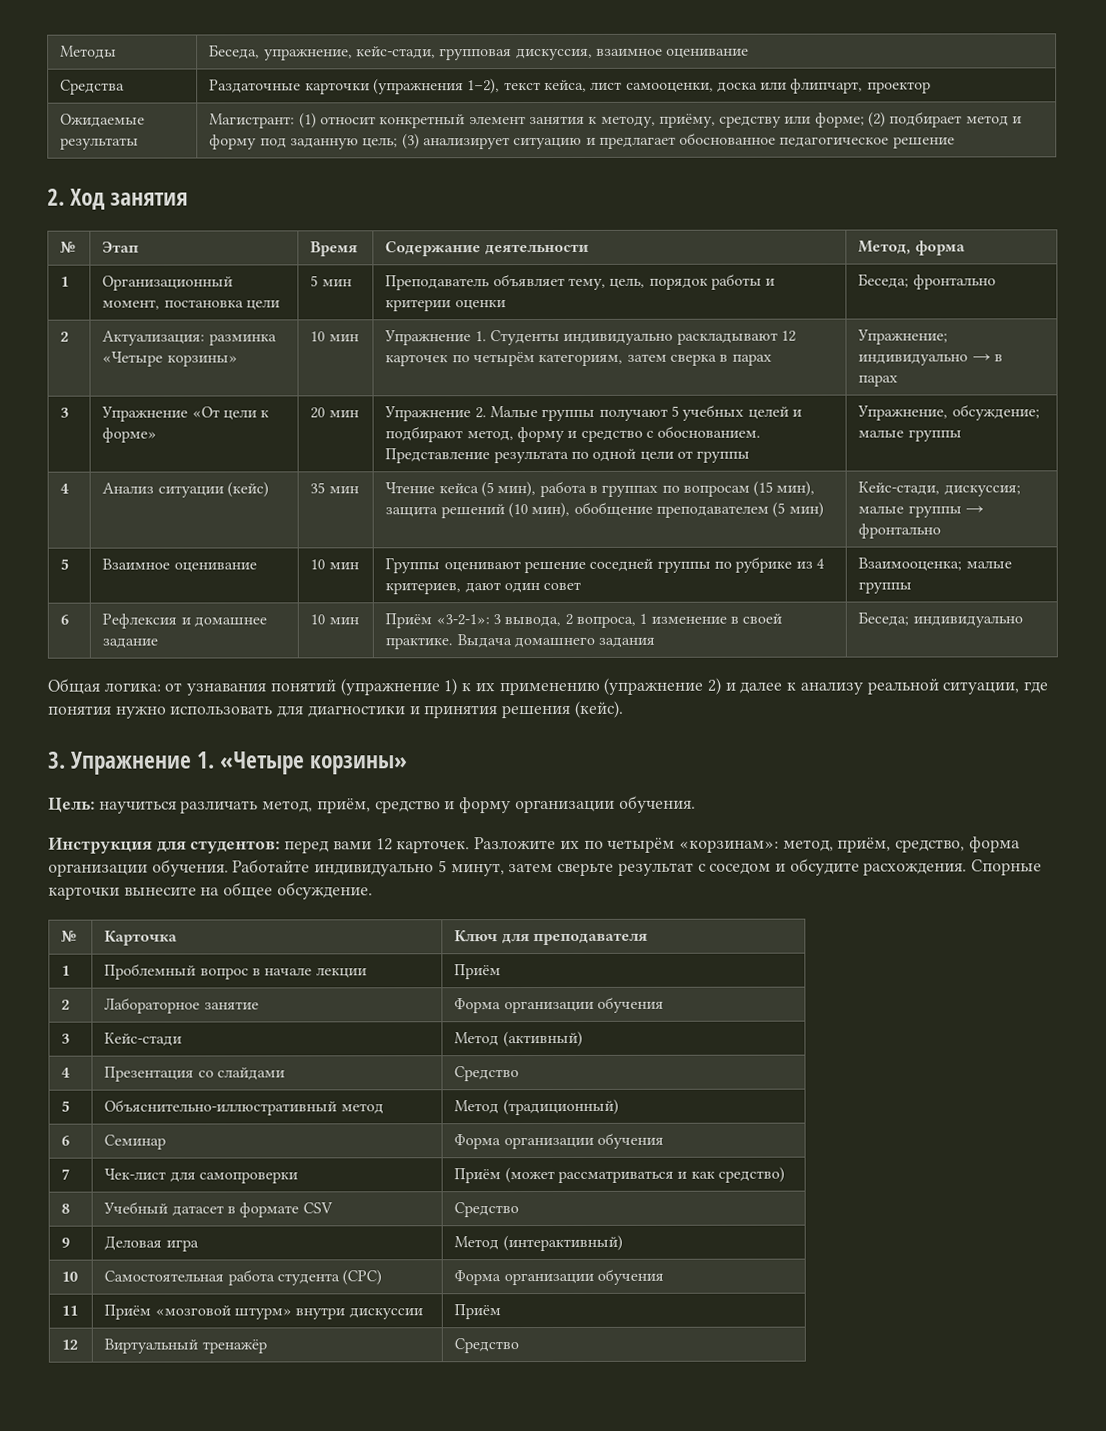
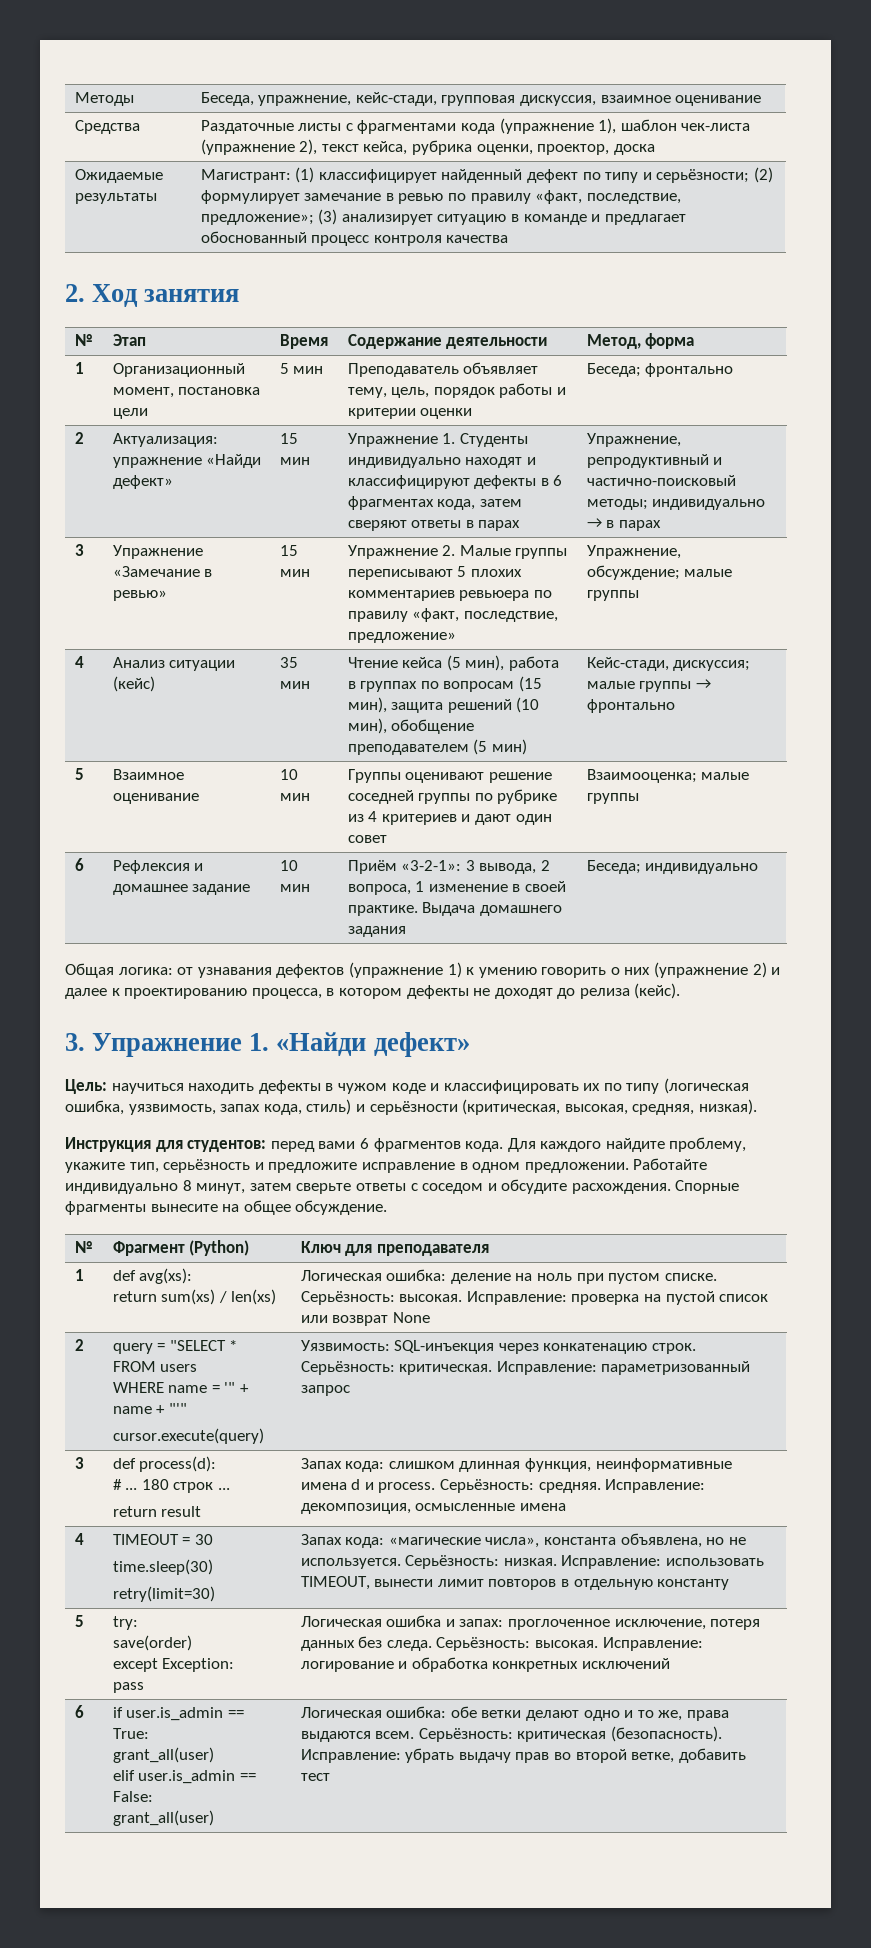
- Средства | Раздаточные карточки (упражнения 1–2), текст кейса, лист самооценки, доска или флипчарт, проектор
- Ожидаемые результаты | Магистрант: (1) относит конкретный элемент занятия к методу, приёму, средству или форме; (2) подбирает метод и форму под заданную цель; (3) анализирует ситуацию и предлагает обоснованное педагогическое решение
+ Средства | Раздаточные листы с фрагментами кода (упражнение 1), шаблон чек-листа (упражнение 2), текст кейса, рубрика оценки, проектор, доска
+ Ожидаемые результаты | Магистрант: (1) классифицирует найденный дефект по типу и серьёзности; (2) формулирует замечание в ревью по правилу «факт, последствие, предложение»; (3) анализирует ситуацию в команде и предлагает обоснованный процесс контроля качества
- 2 | Актуализация: разминка «Четыре корзины» | 10 мин | Упражнение 1. Студенты индивидуально раскладывают 12 карточек по четырём категориям, затем сверка в парах | Упражнение; индивидуально → в парах
+ 2 | Актуализация: упражнение «Найди дефект» | 15 мин | Упражнение 1. Студенты индивидуально находят и классифицируют дефекты в 6 фрагментах кода, затем сверяют ответы в парах | Упражнение, репродуктивный и частично-поисковый методы; индивидуально → в парах
- 3 | Упражнение «От цели к форме» | 20 мин | Упражнение 2. Малые группы получают 5 учебных целей и подбирают метод, форму и средство с обоснованием. Представление результата по одной цели от группы | Упражнение, обсуждение; малые группы
+ 3 | Упражнение «Замечание в ревью» | 15 мин | Упражнение 2. Малые группы переписывают 5 плохих комментариев ревьюера по правилу «факт, последствие, предложение» | Упражнение, обсуждение; малые группы
- 5 | Взаимное оценивание | 10 мин | Группы оценивают решение соседней группы по рубрике из 4 критериев, дают один совет | Взаимооценка; малые группы
+ 5 | Взаимное оценивание | 10 мин | Группы оценивают решение соседней группы по рубрике из 4 критериев и дают один совет | Взаимооценка; малые группы
- Общая логика: от узнавания понятий (упражнение 1) к их применению (упражнение 2) и далее к анализу реальной ситуации, где понятия нужно использовать для диагностики и принятия решения (кейс).
+ Общая логика: от узнавания дефектов (упражнение 1) к умению говорить о них (упражнение 2) и далее к проектированию процесса, в котором дефекты не доходят до релиза (кейс).
- 3. Упражнение 1. «Четыре корзины»
+ 3. Упражнение 1. «Найди дефект»
- Цель: научиться различать метод, приём, средство и форму организации обучения.
+ Цель: научиться находить дефекты в чужом коде и классифицировать их по типу (логическая ошибка, уязвимость, запах кода, стиль) и серьёзности (критическая, высокая, средняя, низкая).
- Инструкция для студентов: перед вами 12 карточек. Разложите их по четырём «корзинам»: метод, приём, средство, форма организации обучения.
+ Инструкция для студентов: перед вами 6 фрагментов кода. Для каждого найдите проблему, укажите тип, серьёзность и предложите исправление в одном предложении.
- Работайте индивидуально 5 минут, затем сверьте результат с соседом и обсудите расхождения.
+ Работайте индивидуально 8 минут, затем сверьте ответы с соседом и обсудите расхождения.
- Спорные карточки вынесите на общее обсуждение.
+ Спорные фрагменты вынесите на общее обсуждение.
- № | Карточка | Ключ для преподавателя
+ № | Фрагмент (Python) | Ключ для преподавателя
- 1 | Проблемный вопрос в начале лекции | Приём
- 2 | Лабораторное занятие | Форма организации обучения
- 3 | Кейс-стади | Метод (активный)
- 4 | Презентация со слайдами | Средство
- 5 | Объяснительно-иллюстративный метод | Метод (традиционный)
- 6 | Семинар | Форма организации обучения
- 7 | Чек-лист для самопроверки | Приём (может рассматриваться и как средство)
- 8 | Учебный датасет в формате CSV | Средство
- 9 | Деловая игра | Метод (интерактивный)
- 10 | Самостоятельная работа студента (СРС) | Форма организации обучения
- 11 | Приём «мозговой штурм» внутри дискуссии | Приём
- 12 | Виртуальный тренажёр | Средство
+ 1 | def avg(xs):
+ return sum(xs) / len(xs) | Логическая ошибка: деление на ноль при пустом списке. Серьёзность: высокая. Исправление: проверка на пустой список или возврат None
+ 2 | query = "SELECT * FROM users
+ WHERE name = '" + name + "'"
+ cursor.execute(query) | Уязвимость: SQL-инъекция через конкатенацию строк. Серьёзность: критическая. Исправление: параметризованный запрос
+ 3 | def process(d):
+ # ... 180 строк ...
+ return result | Запах кода: слишком длинная функция, неинформативные имена d и process. Серьёзность: средняя. Исправление: декомпозиция, осмысленные имена
+ 4 | TIMEOUT = 30
+ time.sleep(30)
+ retry(limit=30) | Запах кода: «магические числа», константа объявлена, но не используется. Серьёзность: низкая. Исправление: использовать TIMEOUT, вынести лимит повторов в отдельную константу
+ 5 | try:
+ save(order)
+ except Exception:
+ pass | Логическая ошибка и запах: проглоченное исключение, потеря данных без следа. Серьёзность: высокая. Исправление: логирование и обработка конкретных исключений
+ 6 | if user.is_admin == True:
+ grant_all(user)
+ elif user.is_admin == False:
+ grant_all(user) | Логическая ошибка: обе ветки делают одно и то же, права выдаются всем. Серьёзность: критическая (безопасность). Исправление: убрать выдачу прав во второй ветке, добавить тест

